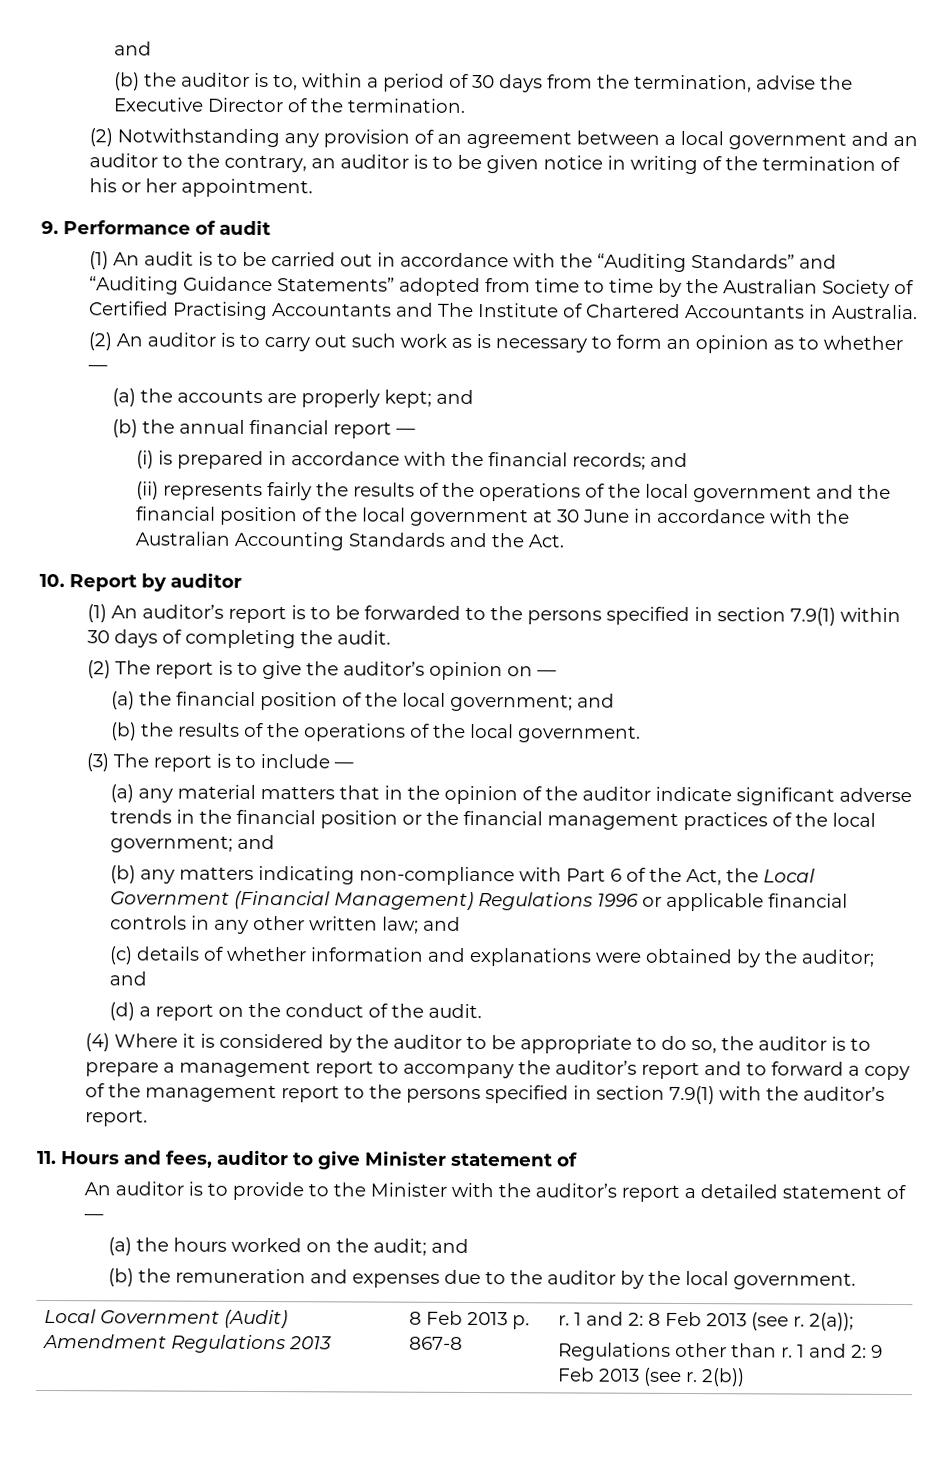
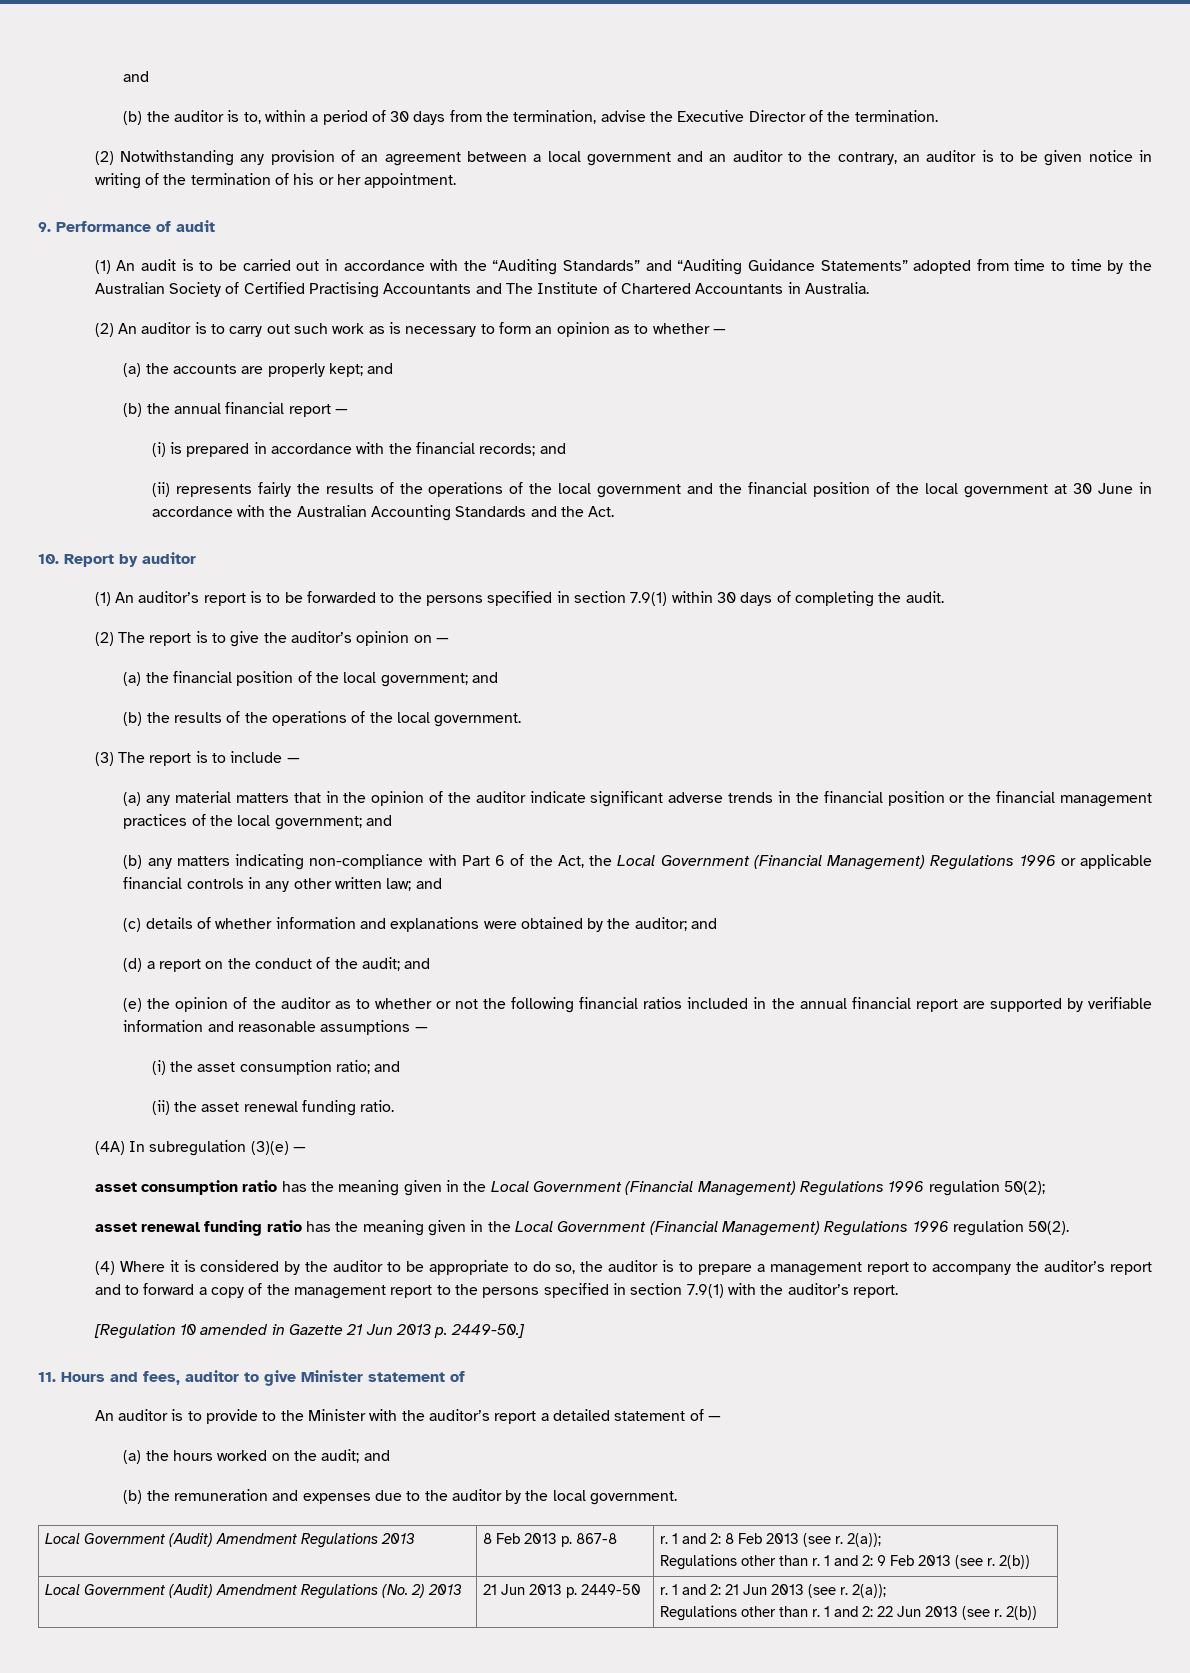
- (d) a report on the conduct of the audit.
+ (d) a report on the conduct of the audit; and
+ (e) the opinion of the auditor as to whether or not the following financial ratios included in the annual financial report are supported by verifiable information and reasonable assumptions —
+ (i) the asset consumption ratio; and
+ (ii) the asset renewal funding ratio.
+ (4A) In subregulation (3)(e) —
+ asset consumption ratio has the meaning given in the Local Government (Financial Management) Regulations 1996 regulation 50(2);
+ asset renewal funding ratio has the meaning given in the Local Government (Financial Management) Regulations 1996 regulation 50(2).
+ [Regulation 10 amended in Gazette 21 Jun 2013 p. 2449-50.]
+ Local Government (Audit) Amendment Regulations (No. 2) 2013 | 21 Jun 2013 p. 2449-50 | r. 1 and 2: 21 Jun 2013 (see r. 2(a));
+ Regulations other than r. 1 and 2: 22 Jun 2013 (see r. 2(b))

